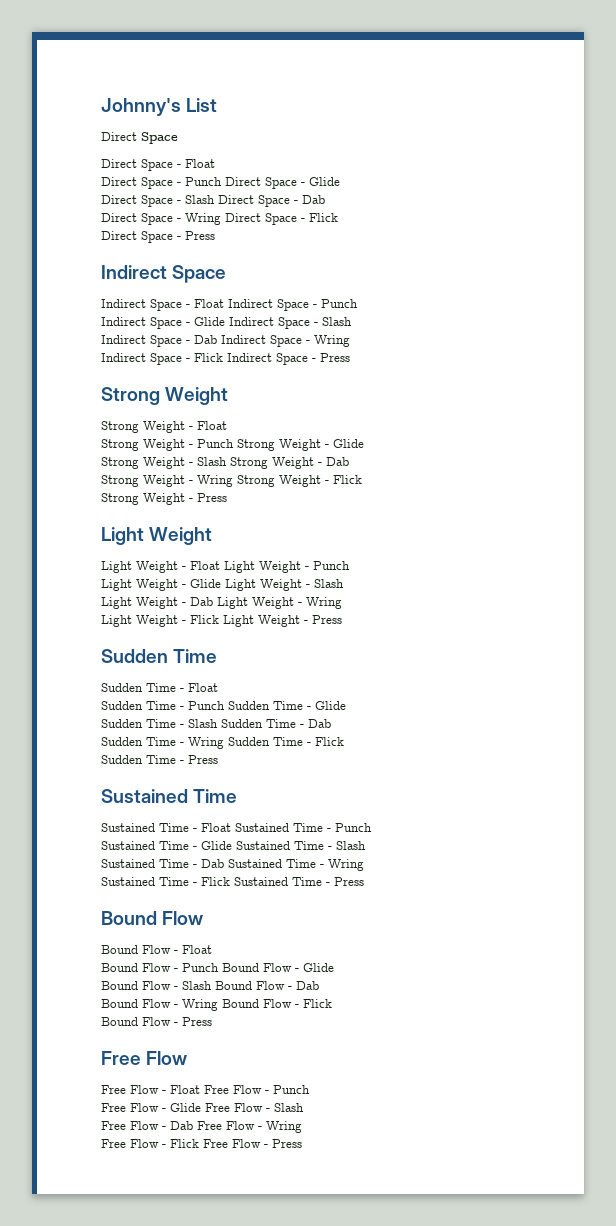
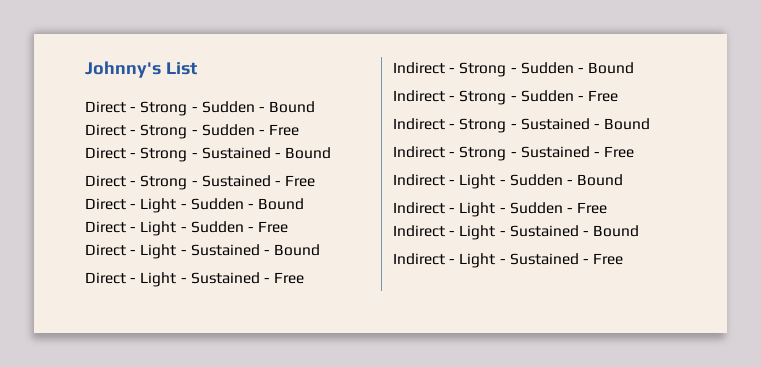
  Johnny's List
- Direct Space
- Direct Space - Float
- Direct Space - Punch Direct Space - Glide
- Direct Space - Slash Direct Space - Dab
- Direct Space - Wring Direct Space - Flick
- Direct Space - Press
- Indirect Space
- Indirect Space - Float Indirect Space - Punch
- Indirect Space - Glide Indirect Space - Slash
- Indirect Space - Dab Indirect Space - Wring
- Indirect Space - Flick Indirect Space - Press
- Strong Weight
- Strong Weight - Float
- Strong Weight - Punch Strong Weight - Glide
- Strong Weight - Slash Strong Weight - Dab
- Strong Weight - Wring Strong Weight - Flick
- Strong Weight - Press
- Light Weight
- Light Weight - Float Light Weight - Punch
- Light Weight - Glide Light Weight - Slash
- Light Weight - Dab Light Weight - Wring
- Light Weight - Flick Light Weight - Press
- Sudden Time
- Sudden Time - Float
- Sudden Time - Punch Sudden Time - Glide
- Sudden Time - Slash Sudden Time - Dab
- Sudden Time - Wring Sudden Time - Flick
- Sudden Time - Press
- Sustained Time
- Sustained Time - Float Sustained Time - Punch
- Sustained Time - Glide Sustained Time - Slash
- Sustained Time - Dab Sustained Time - Wring
- Sustained Time - Flick Sustained Time - Press
- Bound Flow
- Bound Flow - Float
- Bound Flow - Punch Bound Flow - Glide
- Bound Flow - Slash Bound Flow - Dab
- Bound Flow - Wring Bound Flow - Flick
- Bound Flow - Press
- Free Flow
- Free Flow - Float Free Flow - Punch
- Free Flow - Glide Free Flow - Slash
- Free Flow - Dab Free Flow - Wring
- Free Flow - Flick Free Flow - Press
+ Direct - Strong - Sudden - Bound
+ Direct - Strong - Sudden - Free
+ Direct - Strong - Sustained - Bound
+ Direct - Strong - Sustained - Free
+ Direct - Light - Sudden - Bound
+ Direct - Light - Sudden - Free
+ Direct - Light - Sustained - Bound
+ Direct - Light - Sustained - Free
+ Indirect - Strong - Sudden - Bound
+ Indirect - Strong - Sudden - Free
+ Indirect - Strong - Sustained - Bound
+ Indirect - Strong - Sustained - Free
+ Indirect - Light - Sudden - Bound
+ Indirect - Light - Sudden - Free
+ Indirect - Light - Sustained - Bound
+ Indirect - Light - Sustained - Free

